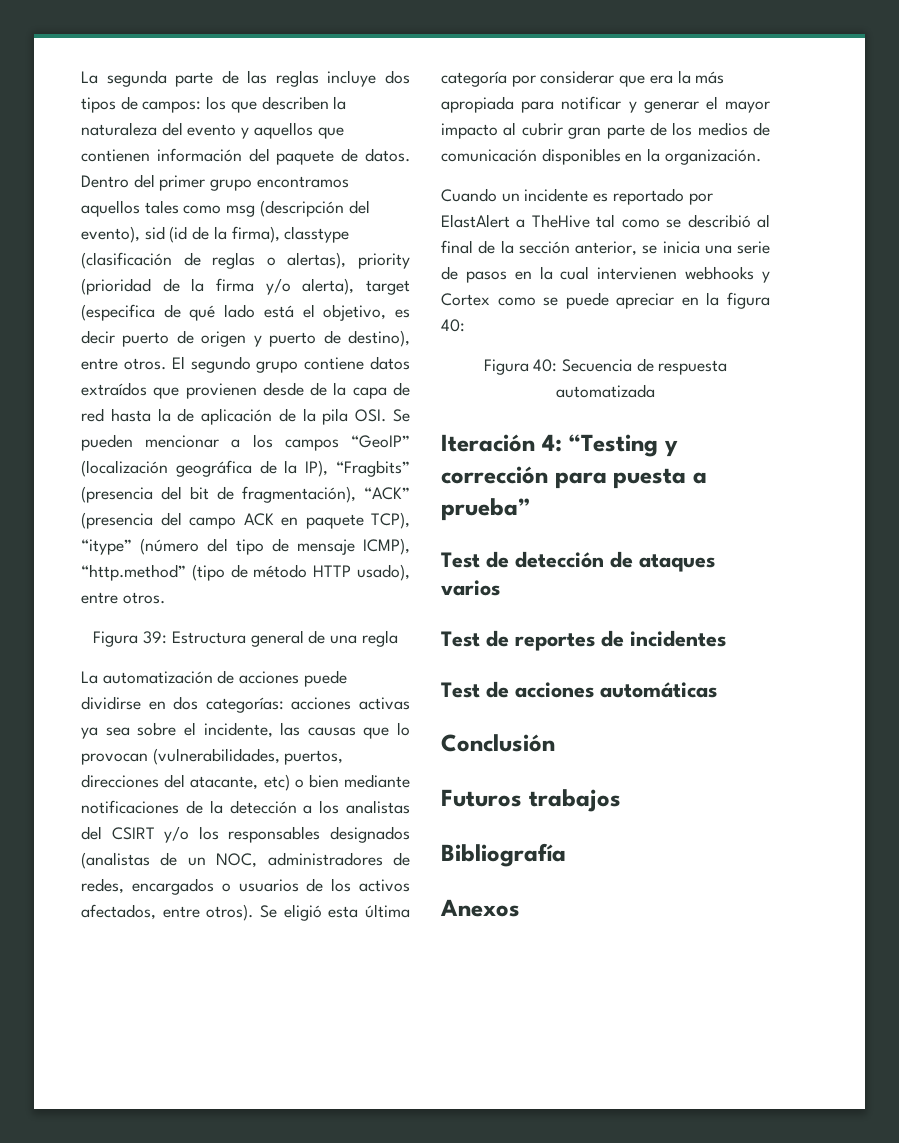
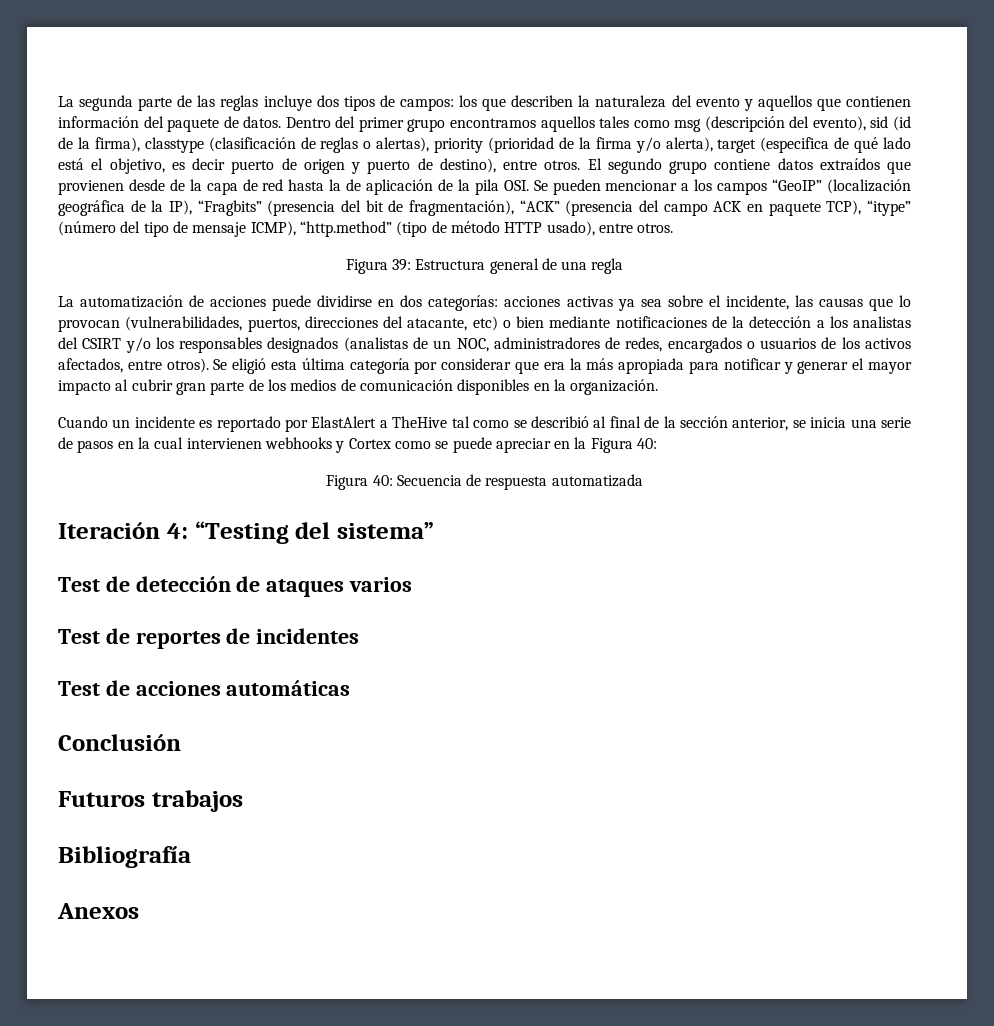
- Cuando un incidente es reportado por ElastAlert a TheHive tal como se describió al final de la sección anterior, se inicia una serie de pasos en la cual intervienen webhooks y Cortex como se puede apreciar en la figura 40:
+ Cuando un incidente es reportado por ElastAlert a TheHive tal como se describió al final de la sección anterior, se inicia una serie de pasos en la cual intervienen webhooks y Cortex como se puede apreciar en la Figura 40:
- Iteración 4: “Testing y corrección para puesta a prueba”
+ Iteración 4: “Testing del sistema”

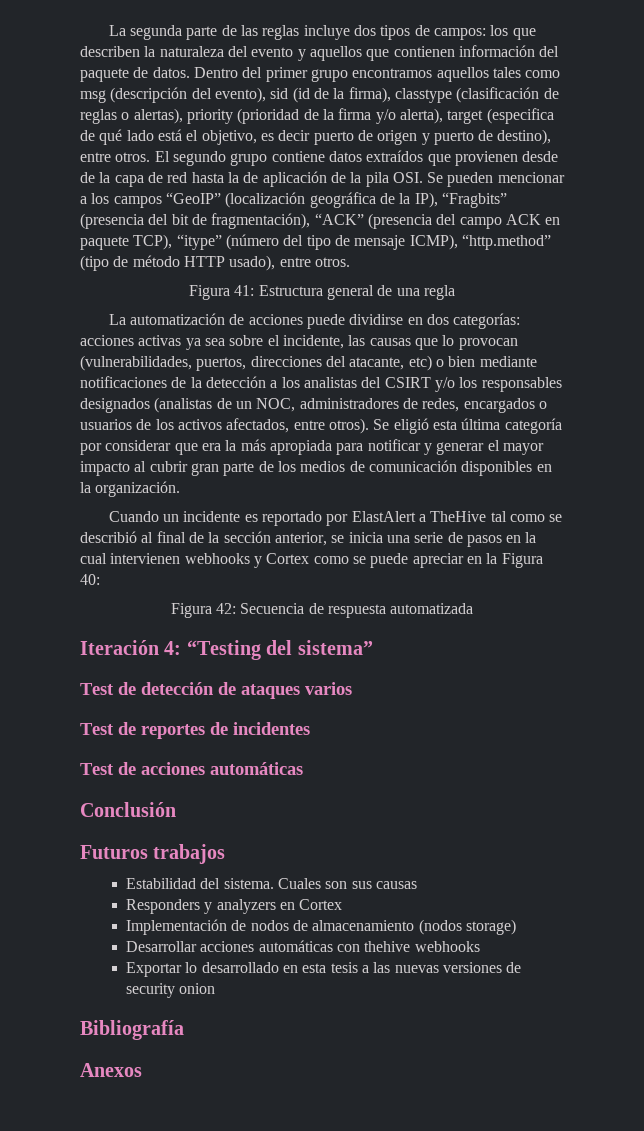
- Figura 39: Estructura general de una regla
+ Figura 41: Estructura general de una regla
- Figura 40: Secuencia de respuesta automatizada
+ Figura 42: Secuencia de respuesta automatizada
+ Estabilidad del sistema. Cuales son sus causas
+ Responders y analyzers en Cortex
+ Implementación de nodos de almacenamiento (nodos storage)
+ Desarrollar acciones automáticas con thehive webhooks
+ Exportar lo desarrollado en esta tesis a las nuevas versiones de security onion

